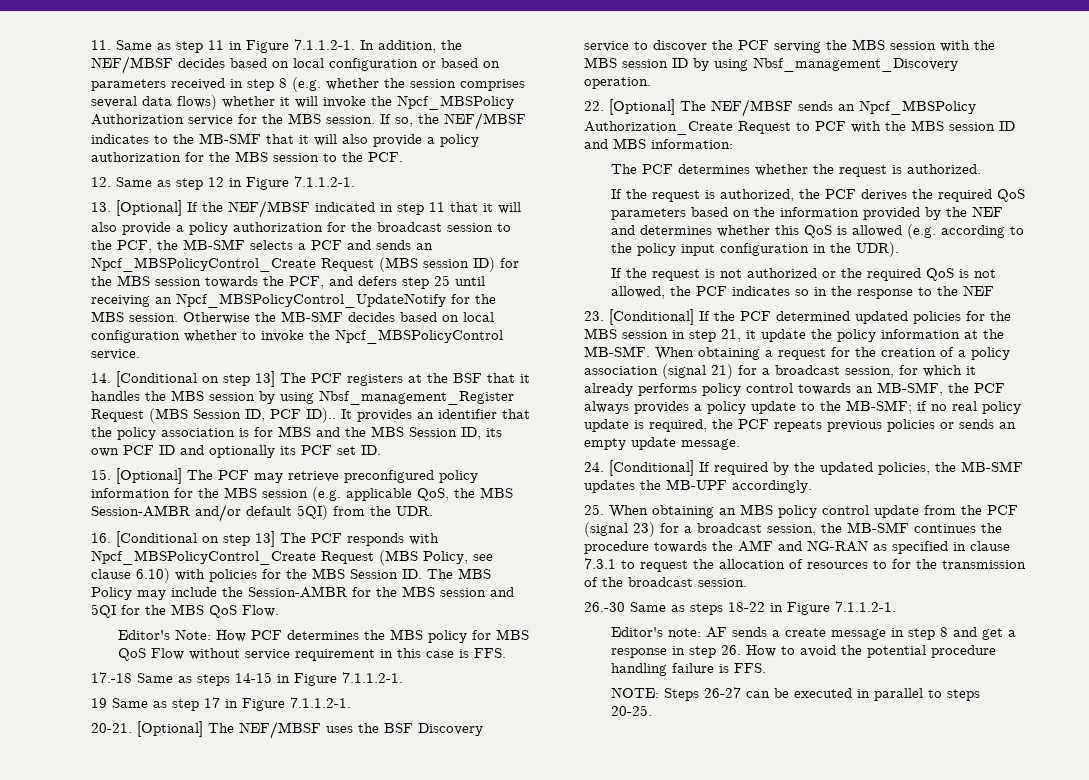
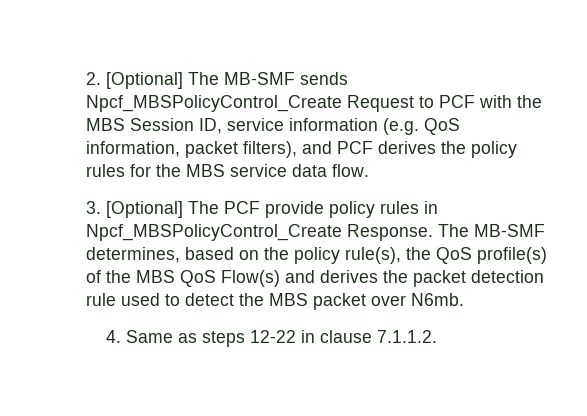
- 11. Same as step 11 in Figure 7.1.1.2-1. In addition, the NEF/MBSF decides based on local configuration or based on parameters received in step 8 (e.g. whether the session comprises several data flows) whether it will invoke the Npcf_MBSPolicy Authorization service for the MBS session. If so, the NEF/MBSF indicates to the MB-SMF that it will also provide a policy authorization for the MBS session to the PCF.
- 12. Same as step 12 in Figure 7.1.1.2-1.
- 13. [Optional] If the NEF/MBSF indicated in step 11 that it will also provide a policy authorization for the broadcast session to the PCF, the MB-SMF selects a PCF and sends an Npcf_MBSPolicyControl_Create Request (MBS session ID) for the MBS session towards the PCF, and defers step 25 until receiving an Npcf_MBSPolicyControl_UpdateNotify for the MBS session. Otherwise the MB-SMF decides based on local configuration whether to invoke the Npcf_MBSPolicyControl service.
- 14. [Conditional on step 13] The PCF registers at the BSF that it handles the MBS session by using Nbsf_management_Register Request (MBS Session ID, PCF ID).. It provides an identifier that the policy association is for MBS and the MBS Session ID, its own PCF ID and optionally its PCF set ID.
- 15. [Optional] The PCF may retrieve preconfigured policy information for the MBS session (e.g. applicable QoS, the MBS Session-AMBR and/or default 5QI) from the UDR.
- 16. [Conditional on step 13] The PCF responds with Npcf_MBSPolicyControl_Create Request (MBS Policy, see clause 6.10) with policies for the MBS Session ID. The MBS Policy may include the Session-AMBR for the MBS session and 5QI for the MBS QoS Flow.
- Editor's Note: How PCF determines the MBS policy for MBS QoS Flow without service requirement in this case is FFS.
- 17.-18 Same as steps 14-15 in Figure 7.1.1.2-1.
- 19 Same as step 17 in Figure 7.1.1.2-1.
- 20-21. [Optional] The NEF/MBSF uses the BSF Discovery service to discover the PCF serving the MBS session with the MBS session ID by using Nbsf_management_Discovery operation.
- 22. [Optional] The NEF/MBSF sends an Npcf_MBSPolicy Authorization_Create Request to PCF with the MBS session ID and MBS information:
- The PCF determines whether the request is authorized.
- If the request is authorized, the PCF derives the required QoS parameters based on the information provided by the NEF and determines whether this QoS is allowed (e.g. according to the policy input configuration in the UDR).
- If the request is not authorized or the required QoS is not allowed, the PCF indicates so in the response to the NEF
- 23. [Conditional] If the PCF determined updated policies for the MBS session in step 21, it update the policy information at the MB-SMF. When obtaining a request for the creation of a policy association (signal 21) for a broadcast session, for which it already performs policy control towards an MB-SMF, the PCF always provides a policy update to the MB-SMF; if no real policy update is required, the PCF repeats previous policies or sends an empty update message.
- 24. [Conditional] If required by the updated policies, the MB-SMF updates the MB-UPF accordingly.
- 25. When obtaining an MBS policy control update from the PCF (signal 23) for a broadcast session, the MB-SMF continues the procedure towards the AMF and NG-RAN as specified in clause 7.3.1 to request the allocation of resources to for the transmission of the broadcast session.
- 26.-30 Same as steps 18-22 in Figure 7.1.1.2-1.
- Editor's note: AF sends a create message in step 8 and get a response in step 26. How to avoid the potential procedure handling failure is FFS.
- NOTE: Steps 26-27 can be executed in parallel to steps 20-25.
+ 2. [Optional] The MB-SMF sends Npcf_MBSPolicyControl_Create Request to PCF with the MBS Session ID, service information (e.g. QoS information, packet filters), and PCF derives the policy rules for the MBS service data flow.
+ 3. [Optional] The PCF provide policy rules in Npcf_MBSPolicyControl_Create Response. The MB-SMF determines, based on the policy rule(s), the QoS profile(s) of the MBS QoS Flow(s) and derives the packet detection rule used to detect the MBS packet over N6mb.
+ 4. Same as steps 12-22 in clause 7.1.1.2.

